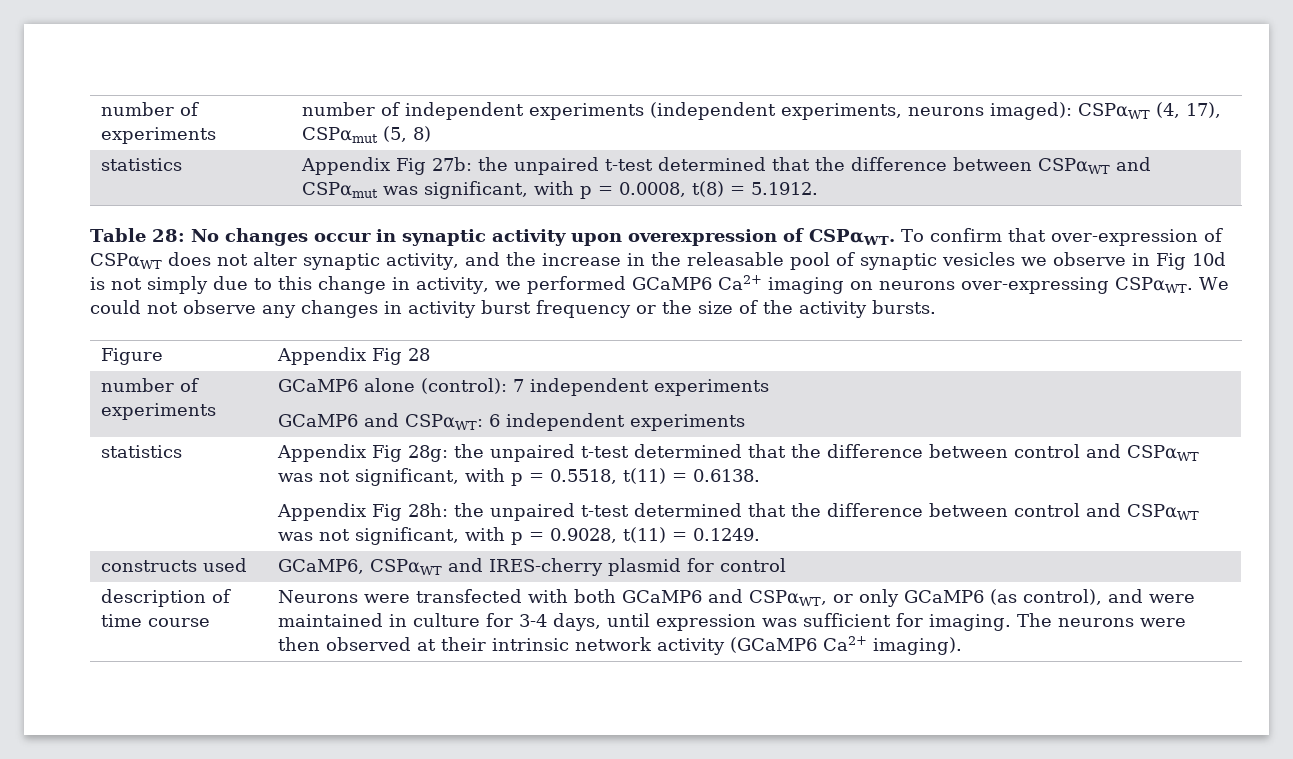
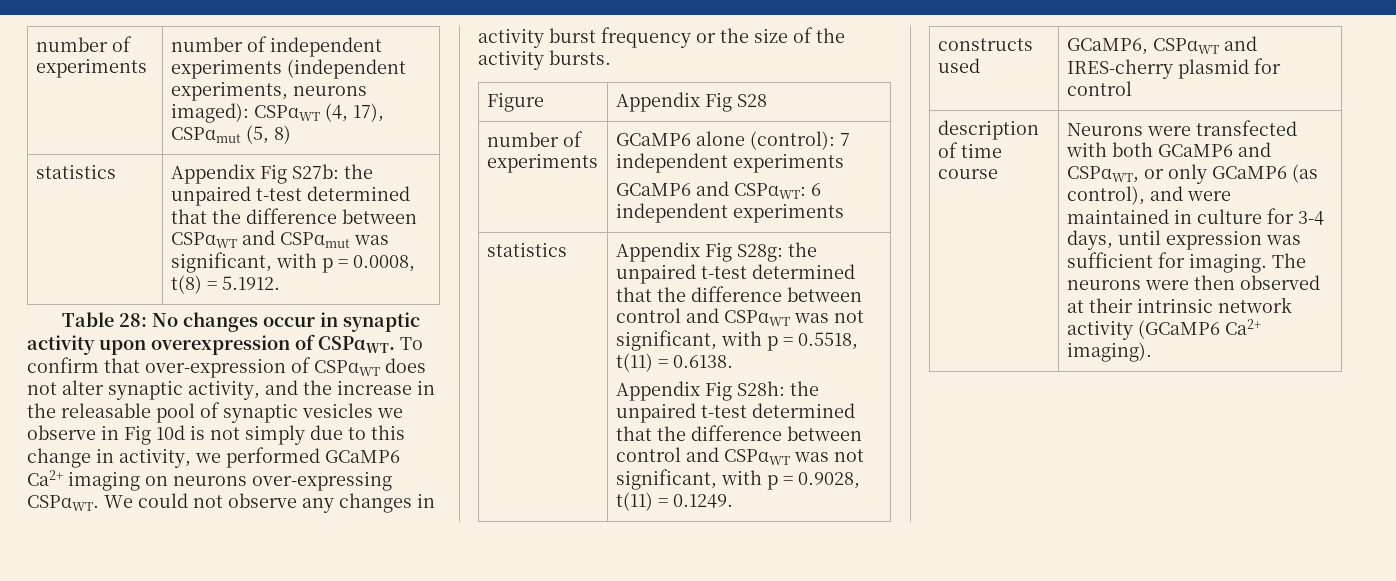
- statistics | Appendix Fig 27b: the unpaired t-test determined that the difference between CSPαWT and CSPαmut was significant, with p = 0.0008, t(8) = 5.1912.
+ statistics | Appendix Fig S27b: the unpaired t-test determined that the difference between CSPαWT and CSPαmut was significant, with p = 0.0008, t(8) = 5.1912.
- Figure | Appendix Fig 28
+ Figure | Appendix Fig S28
- Appendix Fig 28g: the unpaired t-test determined that the difference between control and CSPαWT was not significant, with p = 0.5518, t(11) = 0.6138.
+ Appendix Fig S28g: the unpaired t-test determined that the difference between control and CSPαWT was not significant, with p = 0.5518, t(11) = 0.6138.
- Appendix Fig 28h: the unpaired t-test determined that the difference between control and CSPαWT was not significant, with p = 0.9028, t(11) = 0.1249.
+ Appendix Fig S28h: the unpaired t-test determined that the difference between control and CSPαWT was not significant, with p = 0.9028, t(11) = 0.1249.

